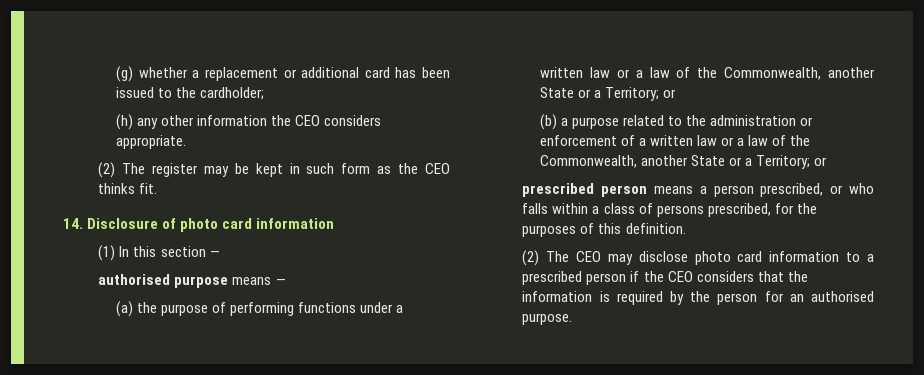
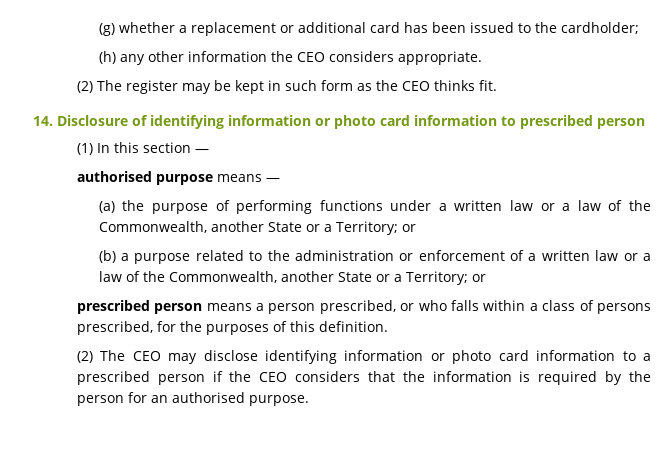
- 14. Disclosure of photo card information
+ 14. Disclosure of identifying information or photo card information to prescribed person
- (2) The CEO may disclose photo card information to a prescribed person if the CEO considers that the information is required by the person for an authorised purpose.
+ (2) The CEO may disclose identifying information or photo card information to a prescribed person if the CEO considers that the information is required by the person for an authorised purpose.

